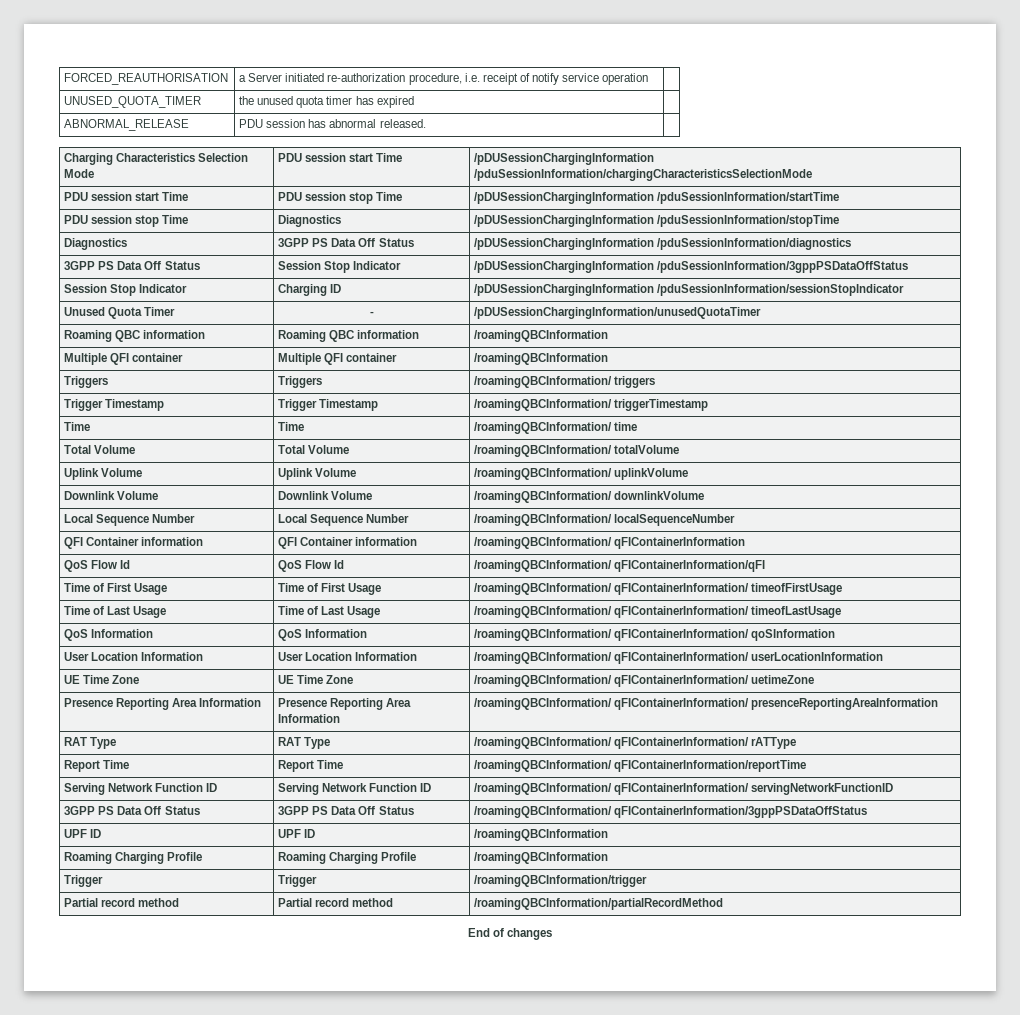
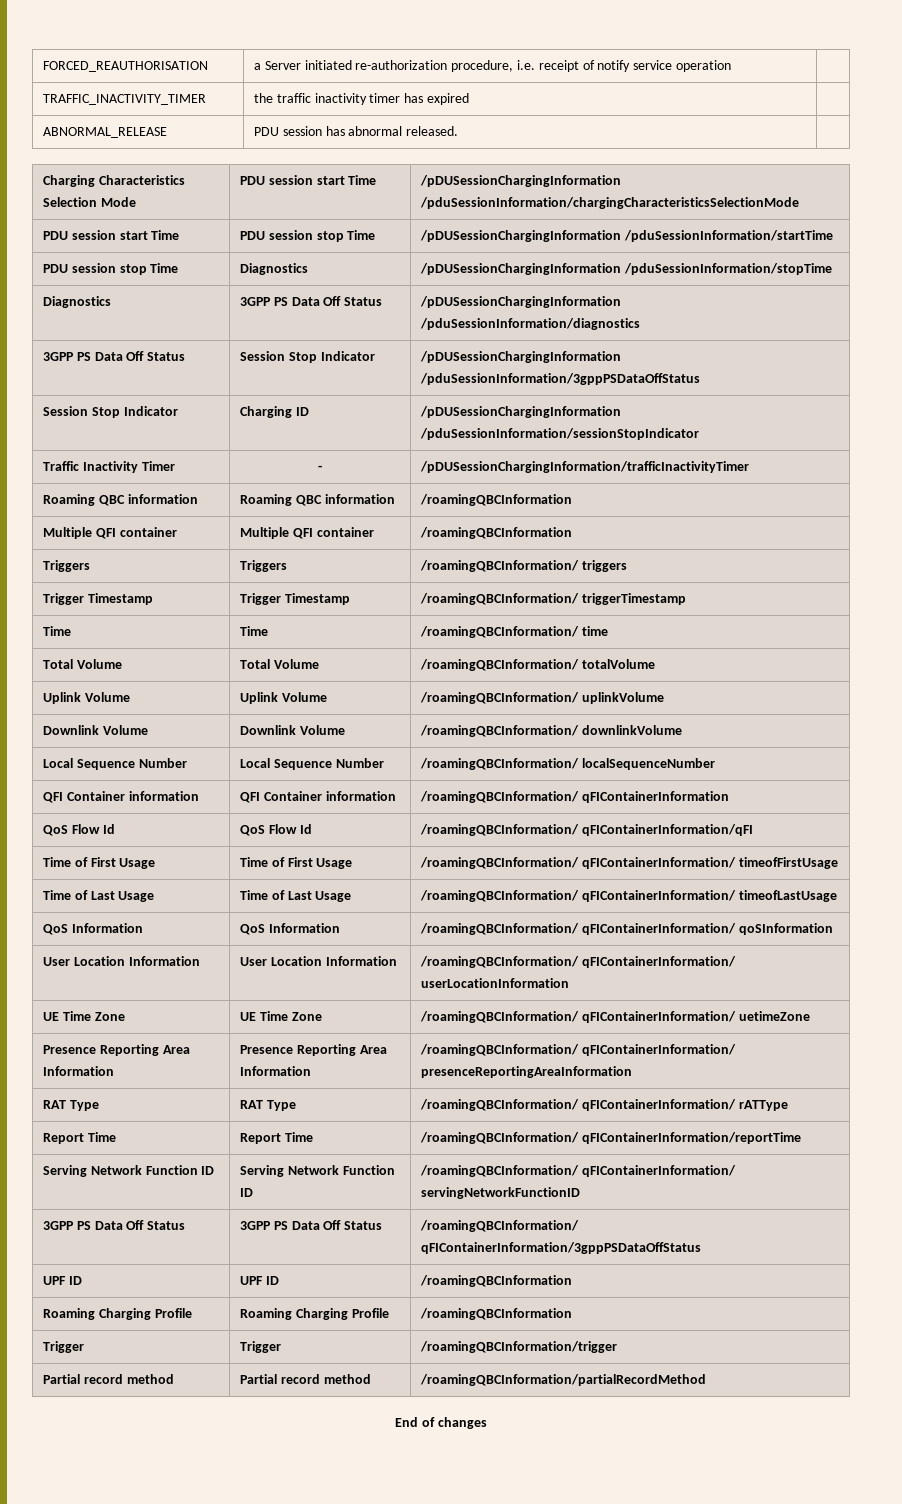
- UNUSED_QUOTA_TIMER | the unused quota timer has expired |
+ TRAFFIC_INACTIVITY_TIMER | the traffic inactivity timer has expired |
- Unused Quota Timer | - | /pDUSessionChargingInformation/unusedQuotaTimer
+ Traffic Inactivity Timer | - | /pDUSessionChargingInformation/trafficInactivityTimer

